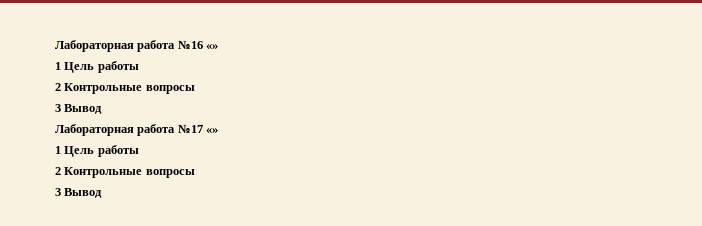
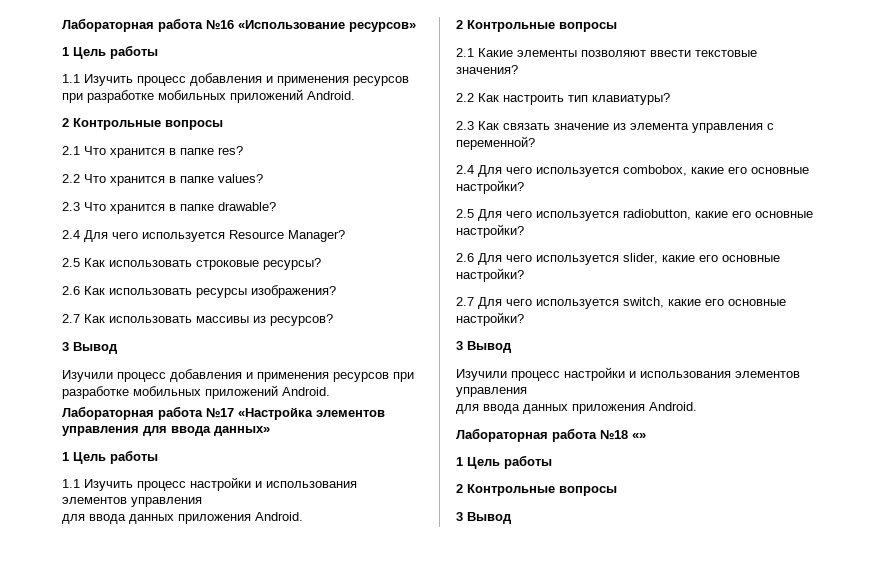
- Лабораторная работа №16 «»
+ Лабораторная работа №16 «Использование ресурсов»
  1 Цель работы
+ 1.1 Изучить процесс добавления и применения ресурсов при разработке мобильных приложений Android.
  2 Контрольные вопросы
+ 2.1 Что хранится в папке res?
+ 2.2 Что хранится в папке values?
+ 2.3 Что хранится в папке drawable?
+ 2.4 Для чего используется Resource Manager?
+ 2.5 Как использовать строковые ресурсы?
+ 2.6 Как использовать ресурсы изображения?
+ 2.7 Как использовать массивы из ресурсов?
  3 Вывод
- Лабораторная работа №17 «»
+ Изучили процесс добавления и применения ресурсов при разработке мобильных приложений Android.
+ Лабораторная работа №17 «Настройка элементов управления для ввода данных»
+ 1 Цель работы
+ 1.1 Изучить процесс настройки и использования элементов управления
+ для ввода данных приложения Android.
+ 2 Контрольные вопросы
+ 2.1 Какие элементы позволяют ввести текстовые значения?
+ 2.2 Как настроить тип клавиатуры?
+ 2.3 Как связать значение из элемента управления с переменной?
+ 2.4 Для чего используется combobox, какие его основные настройки?
+ 2.5 Для чего используется radiobutton, какие его основные настройки?
+ 2.6 Для чего используется slider, какие его основные настройки?
+ 2.7 Для чего используется switch, какие его основные настройки?
+ 3 Вывод
+ Изучили процесс настройки и использования элементов управления
+ для ввода данных приложения Android.
+ Лабораторная работа №18 «»

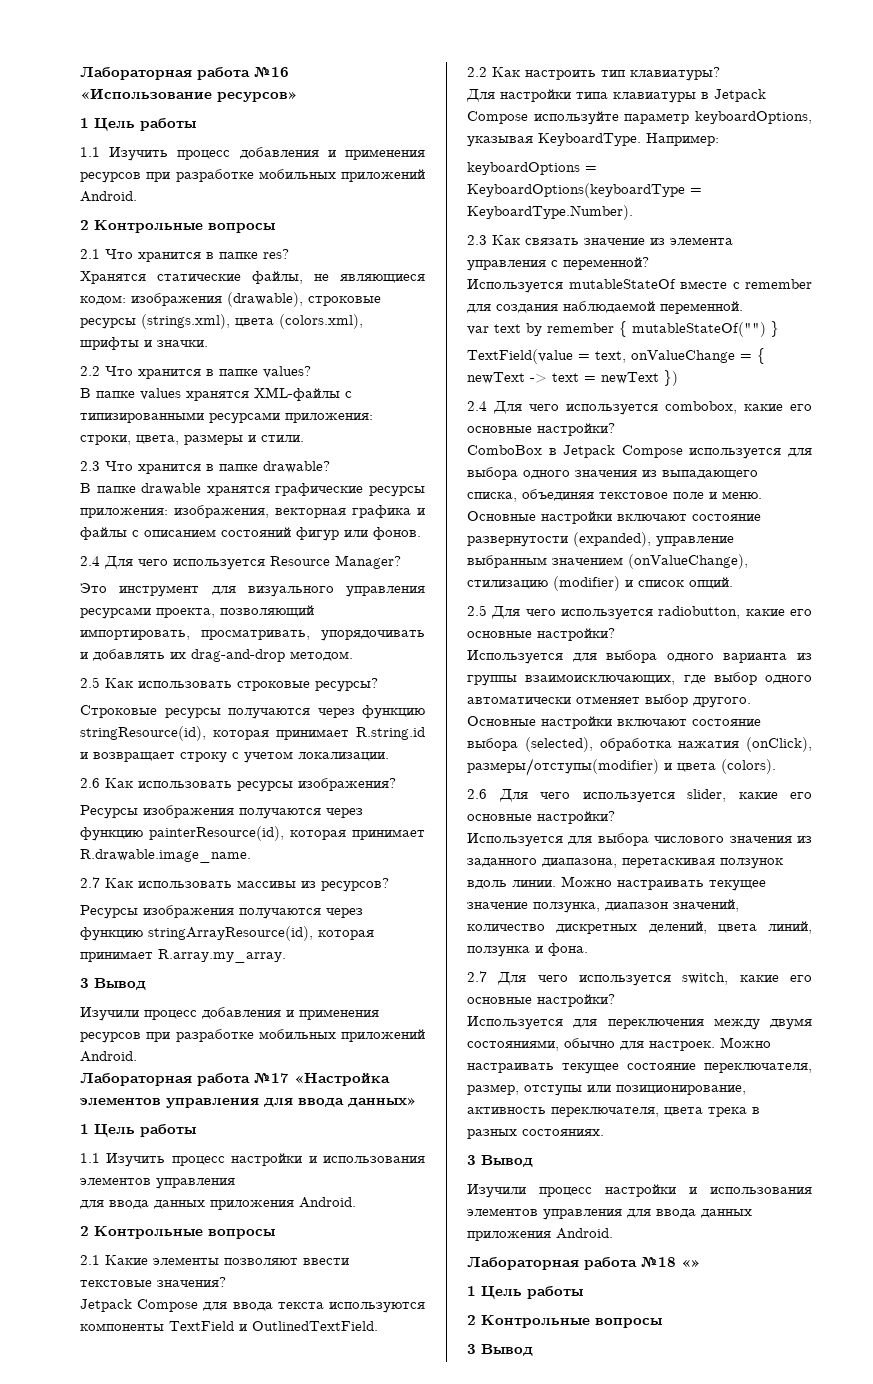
+ Хранятся статические файлы, не являющиеся кодом: изображения (drawable), строковые ресурсы (strings.xml), цвета (colors.xml), шрифты и значки.
+ В папке values хранятся XML-файлы с типизированными ресурсами приложения: строки, цвета, размеры и стили.
+ В папке drawable хранятся графические ресурсы приложения: изображения, векторная графика и файлы с описанием состояний фигур или фонов.
+ Это инструмент для визуального управления ресурсами проекта, позволяющий импортировать, просматривать, упорядочивать и добавлять их drag-and-drop методом.
+ Строковые ресурсы получаются через функцию stringResource(id), которая принимает R.string.id и возвращает строку с учетом локализации.
+ Ресурсы изображения получаются через функцию painterResource(id), которая принимает R.drawable.image_name.
+ Ресурсы изображения получаются через функцию stringArrayResource(id), которая принимает R.array.my_array.
+ Jetpack Compose для ввода текста используются компоненты TextField и OutlinedTextField.
+ Для настройки типа клавиатуры в Jetpack Compose используйте параметр keyboardOptions, указывая KeyboardType. Например:
+ keyboardOptions = KeyboardOptions(keyboardType = KeyboardType.Number).
+ Используется mutableStateOf вместе с remember для создания наблюдаемой переменной.
+ var text by remember { mutableStateOf("") }
+ TextField(value = text, onValueChange = { newText -> text = newText })
+ ComboBox в Jetpack Compose используется для выбора одного значения из выпадающего списка, объединяя текстовое поле и меню. Основные настройки включают состояние развернутости (expanded), управление выбранным значением (onValueChange), стилизацию (modifier) и список опций.
+ Используется для выбора одного варианта из группы взаимоисключающих, где выбор одного автоматически отменяет выбор другого. Основные настройки включают состояние выбора (selected), обработка нажатия (onClick), размеры/отступы(modifier) и цвета (colors).
+ Используется для выбора числового значения из заданного диапазона, перетаскивая ползунок вдоль линии. Можно настраивать текущее значение ползунка, диапазон значений, количество дискретных делений, цвета линий, ползунка и фона.
+ Используется для переключения между двумя состояниями, обычно для настроек. Можно настраивать текущее состояние переключателя, размер, отступы или позиционирование, активность переключателя, цвета трека в разных состояниях.
- Изучили процесс настройки и использования элементов управления
- для ввода данных приложения Android.
+ Изучили процесс настройки и использования элементов управления для ввода данных приложения Android.

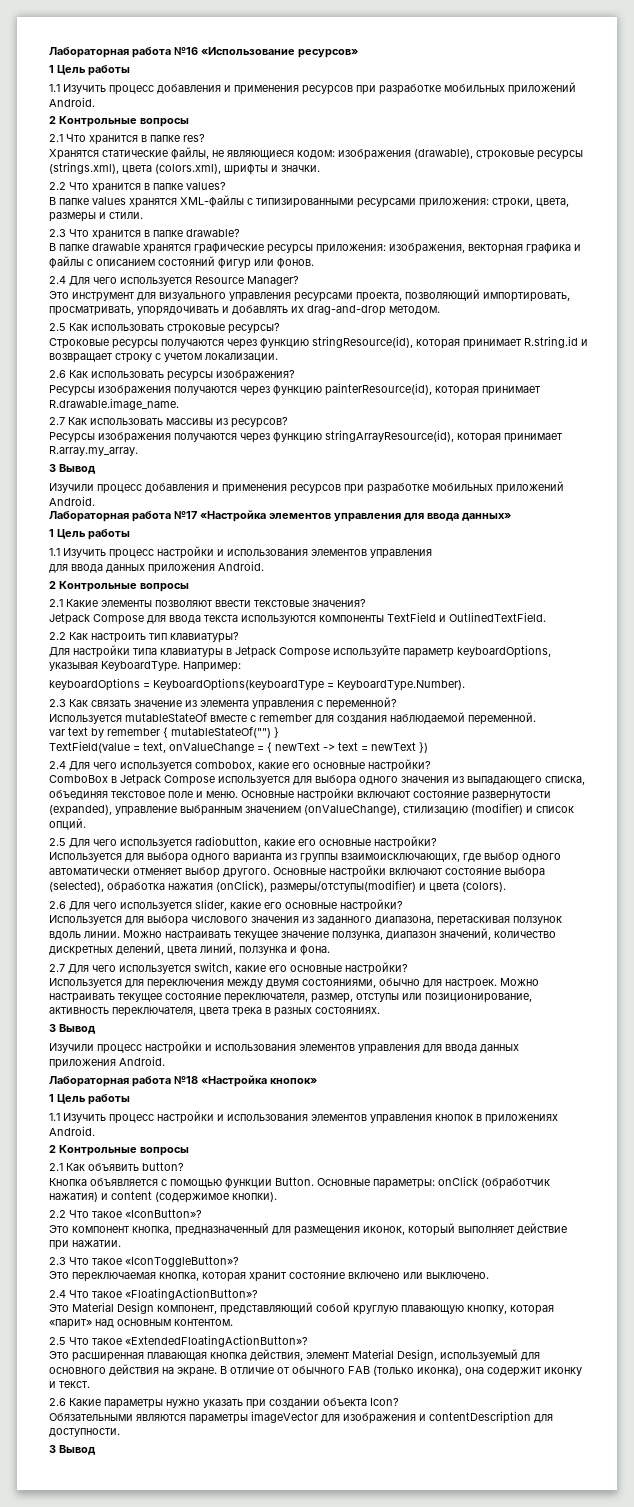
- Лабораторная работа №18 «»
+ Лабораторная работа №18 «Настройка кнопок»
  1 Цель работы
+ 1.1 Изучить процесс настройки и использования элементов управления кнопок в приложениях Android.
  2 Контрольные вопросы
+ 2.1 Как объявить button?
+ Кнопка объявляется с помощью функции Button. Основные параметры: onClick (обработчик нажатия) и content (содержимое кнопки).
+ 2.2 Что такое «IconButton»?
+ Это компонент кнопка, предназначенный для размещения иконок, который выполняет действие при нажатии.
+ 2.3 Что такое «IconToggleButton»?
+ Это переключаемая кнопка, которая хранит состояние включено или выключено.
+ 2.4 Что такое «FloatingActionButton»?
+ Это Material Design компонент, представляющий собой круглую плавающую кнопку, которая «парит» над основным контентом.
+ 2.5 Что такое «ExtendedFloatingActionButton»?
+ Это расширенная плавающая кнопка действия, элемент Material Design, используемый для основного действия на экране. В отличие от обычного FAB (только иконка), она содержит иконку и текст.
+ 2.6 Какие параметры нужно указать при создании объекта Icon?
+ Обязательными являются параметры imageVector для изображения и contentDescription для доступности.

